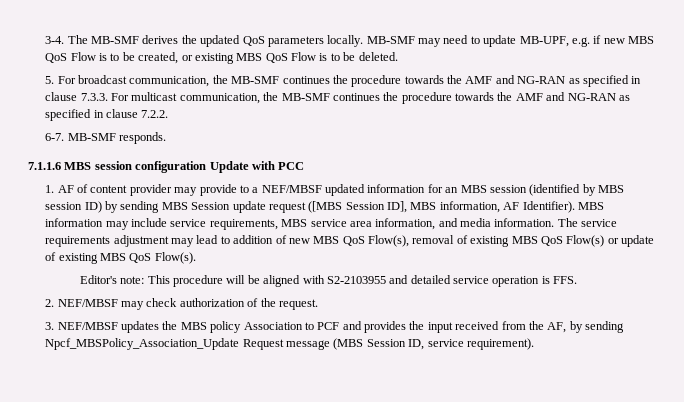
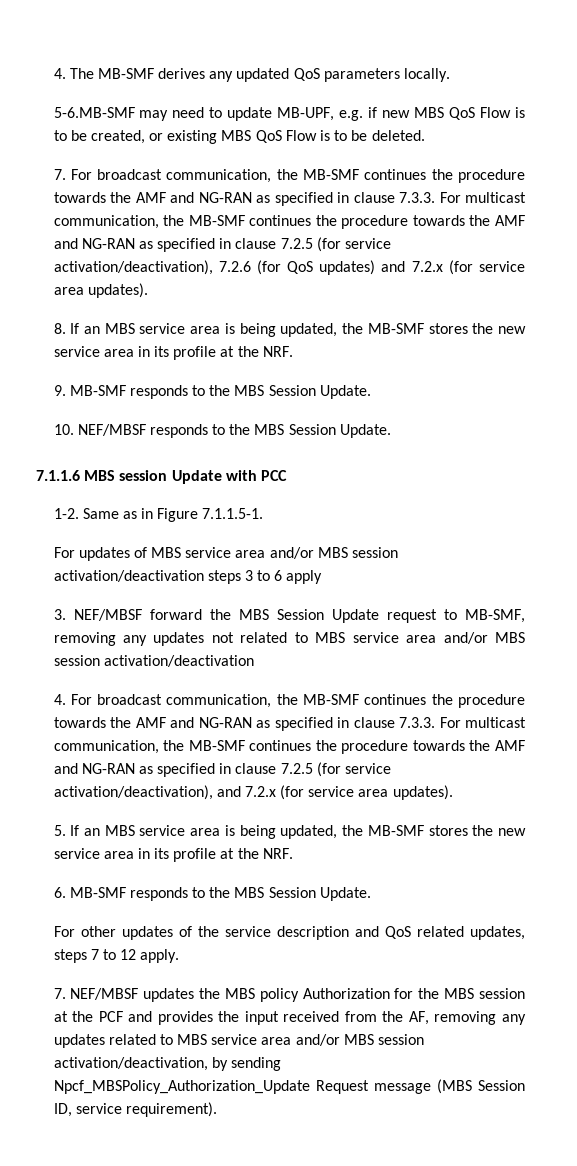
- 3-4. The MB-SMF derives the updated QoS parameters locally. MB-SMF may need to update MB-UPF, e.g. if new MBS QoS Flow is to be created, or existing MBS QoS Flow is to be deleted.
+ 4. The MB-SMF derives any updated QoS parameters locally.
+ 5-6.MB-SMF may need to update MB-UPF, e.g. if new MBS QoS Flow is to be created, or existing MBS QoS Flow is to be deleted.
- 5. For broadcast communication, the MB-SMF continues the procedure towards the AMF and NG-RAN as specified in clause 7.3.3. For multicast communication, the MB-SMF continues the procedure towards the AMF and NG-RAN as specified in clause 7.2.2.
- 6-7. MB-SMF responds.
+ 7. For broadcast communication, the MB-SMF continues the procedure towards the AMF and NG-RAN as specified in clause 7.3.3. For multicast communication, the MB-SMF continues the procedure towards the AMF and NG-RAN as specified in clause 7.2.5 (for service activation/deactivation), 7.2.6 (for QoS updates) and 7.2.x (for service area updates).
+ 8. If an MBS service area is being updated, the MB-SMF stores the new service area in its profile at the NRF.
+ 9. MB-SMF responds to the MBS Session Update.
+ 10. NEF/MBSF responds to the MBS Session Update.
- 7.1.1.6 MBS session configuration Update with PCC
+ 7.1.1.6 MBS session Update with PCC
- 1. AF of content provider may provide to a NEF/MBSF updated information for an MBS session (identified by MBS session ID) by sending MBS Session update request ([MBS Session ID], MBS information, AF Identifier). MBS information may include service requirements, MBS service area information, and media information. The service requirements adjustment may lead to addition of new MBS QoS Flow(s), removal of existing MBS QoS Flow(s) or update of existing MBS QoS Flow(s).
- Editor's note: This procedure will be aligned with S2-2103955 and detailed service operation is FFS.
- 2. NEF/MBSF may check authorization of the request.
- 3. NEF/MBSF updates the MBS policy Association to PCF and provides the input received from the AF, by sending Npcf_MBSPolicy_Association_Update Request message (MBS Session ID, service requirement).
+ 1-2. Same as in Figure 7.1.1.5-1.
+ For updates of MBS service area and/or MBS session activation/deactivation steps 3 to 6 apply
+ 3. NEF/MBSF forward the MBS Session Update request to MB-SMF, removing any updates not related to MBS service area and/or MBS session activation/deactivation
+ 4. For broadcast communication, the MB-SMF continues the procedure towards the AMF and NG-RAN as specified in clause 7.3.3. For multicast communication, the MB-SMF continues the procedure towards the AMF and NG-RAN as specified in clause 7.2.5 (for service activation/deactivation), and 7.2.x (for service area updates).
+ 5. If an MBS service area is being updated, the MB-SMF stores the new service area in its profile at the NRF.
+ 6. MB-SMF responds to the MBS Session Update.
+ For other updates of the service description and QoS related updates, steps 7 to 12 apply.
+ 7. NEF/MBSF updates the MBS policy Authorization for the MBS session at the PCF and provides the input received from the AF, removing any updates related to MBS service area and/or MBS session activation/deactivation, by sending Npcf_MBSPolicy_Authorization_Update Request message (MBS Session ID, service requirement).

